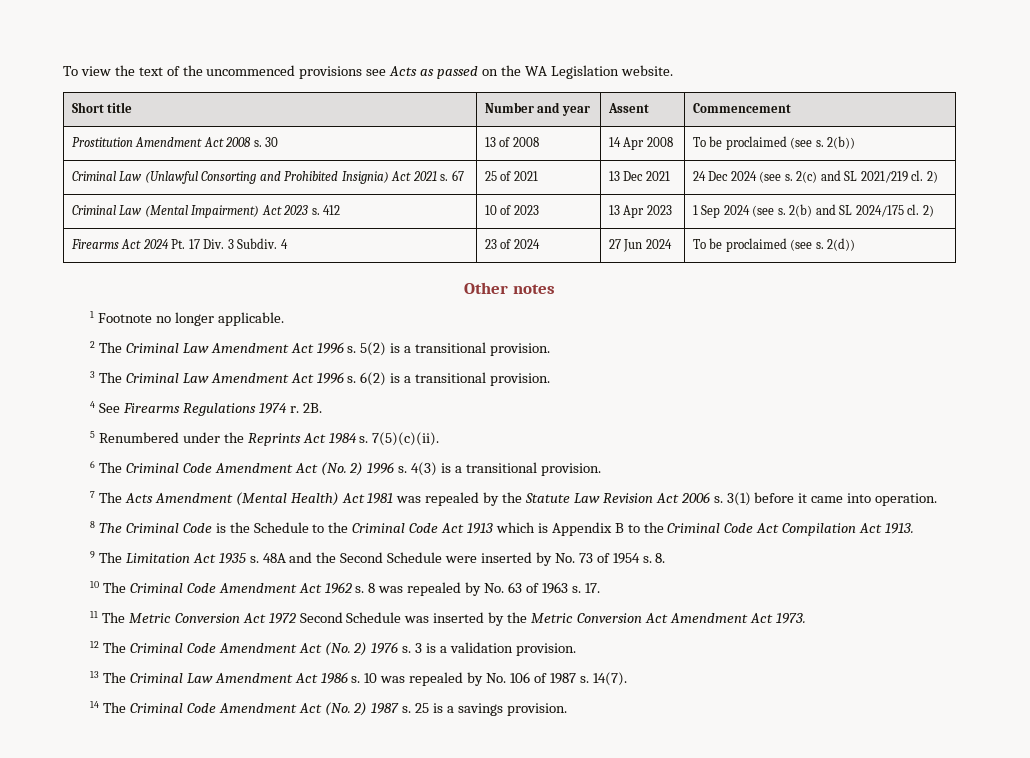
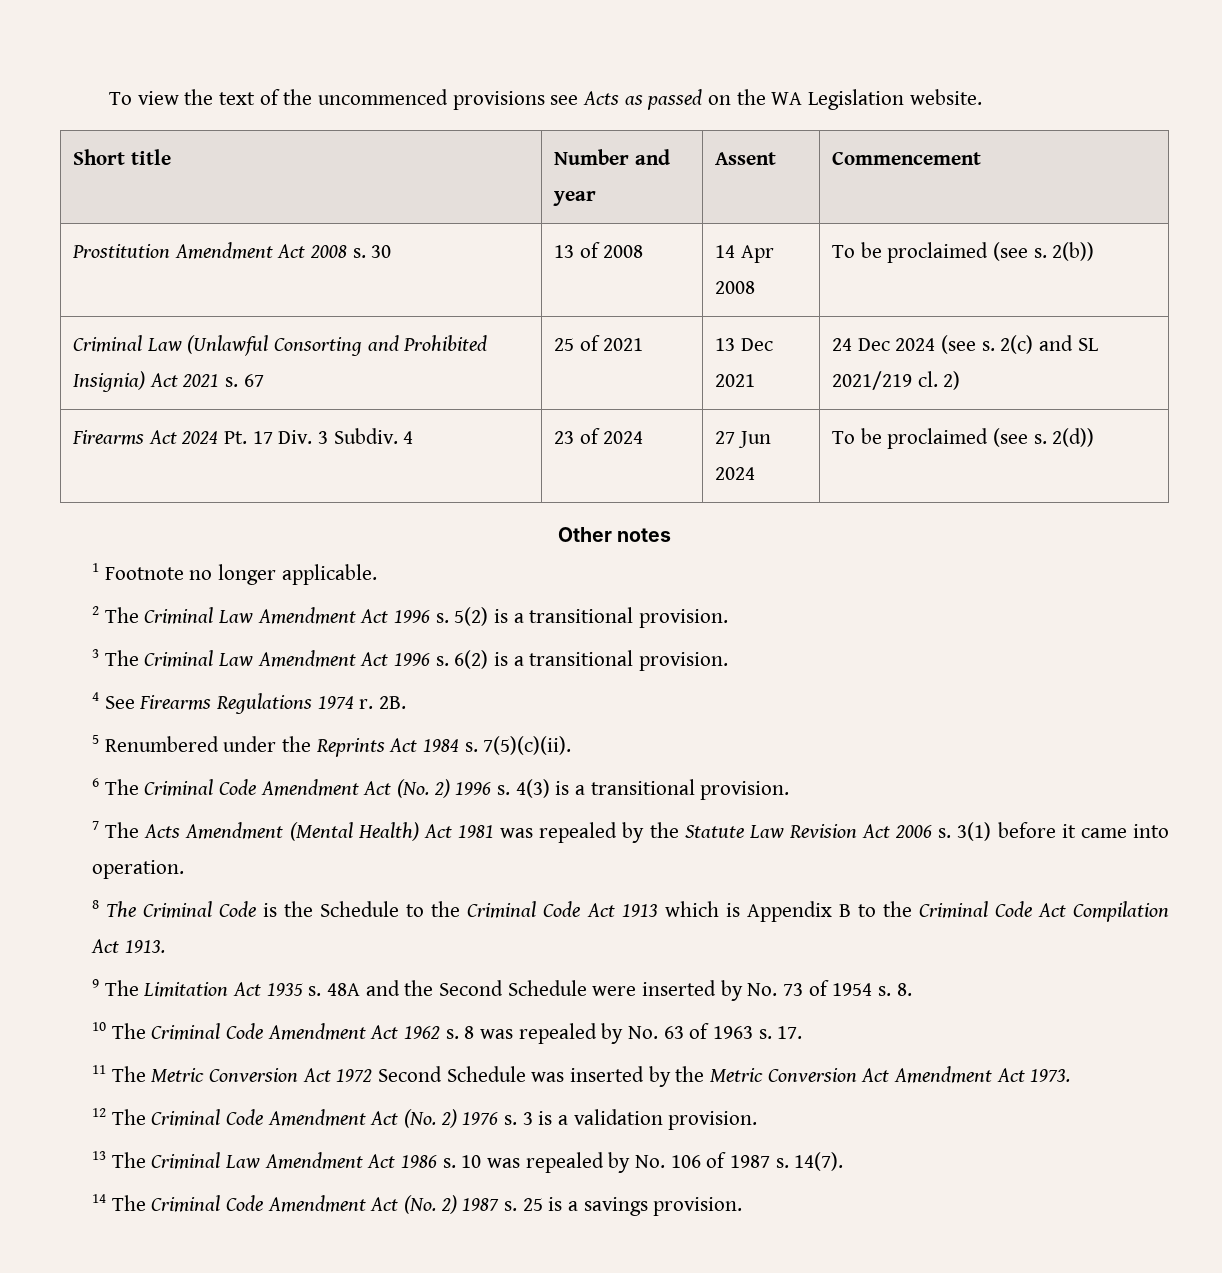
- Criminal Law (Mental Impairment) Act 2023 s. 412 | 10 of 2023 | 13 Apr 2023 | 1 Sep 2024 (see s. 2(b) and SL 2024/175 cl. 2)

